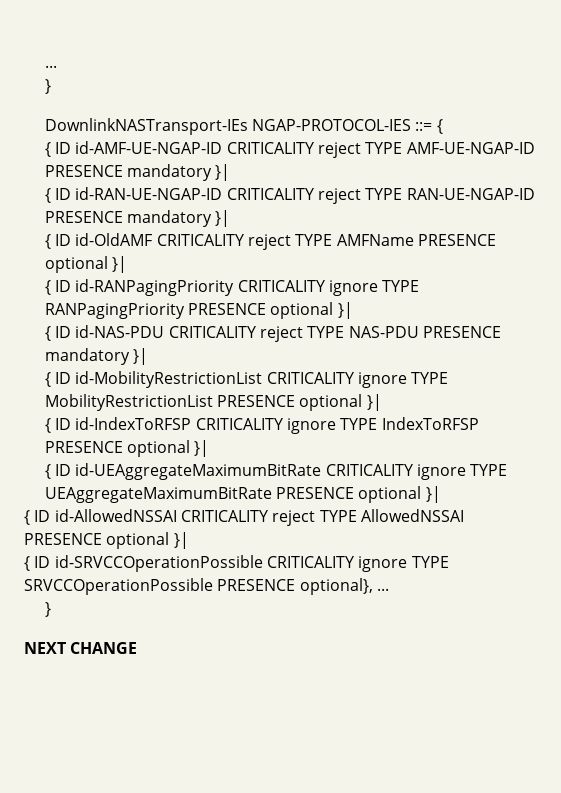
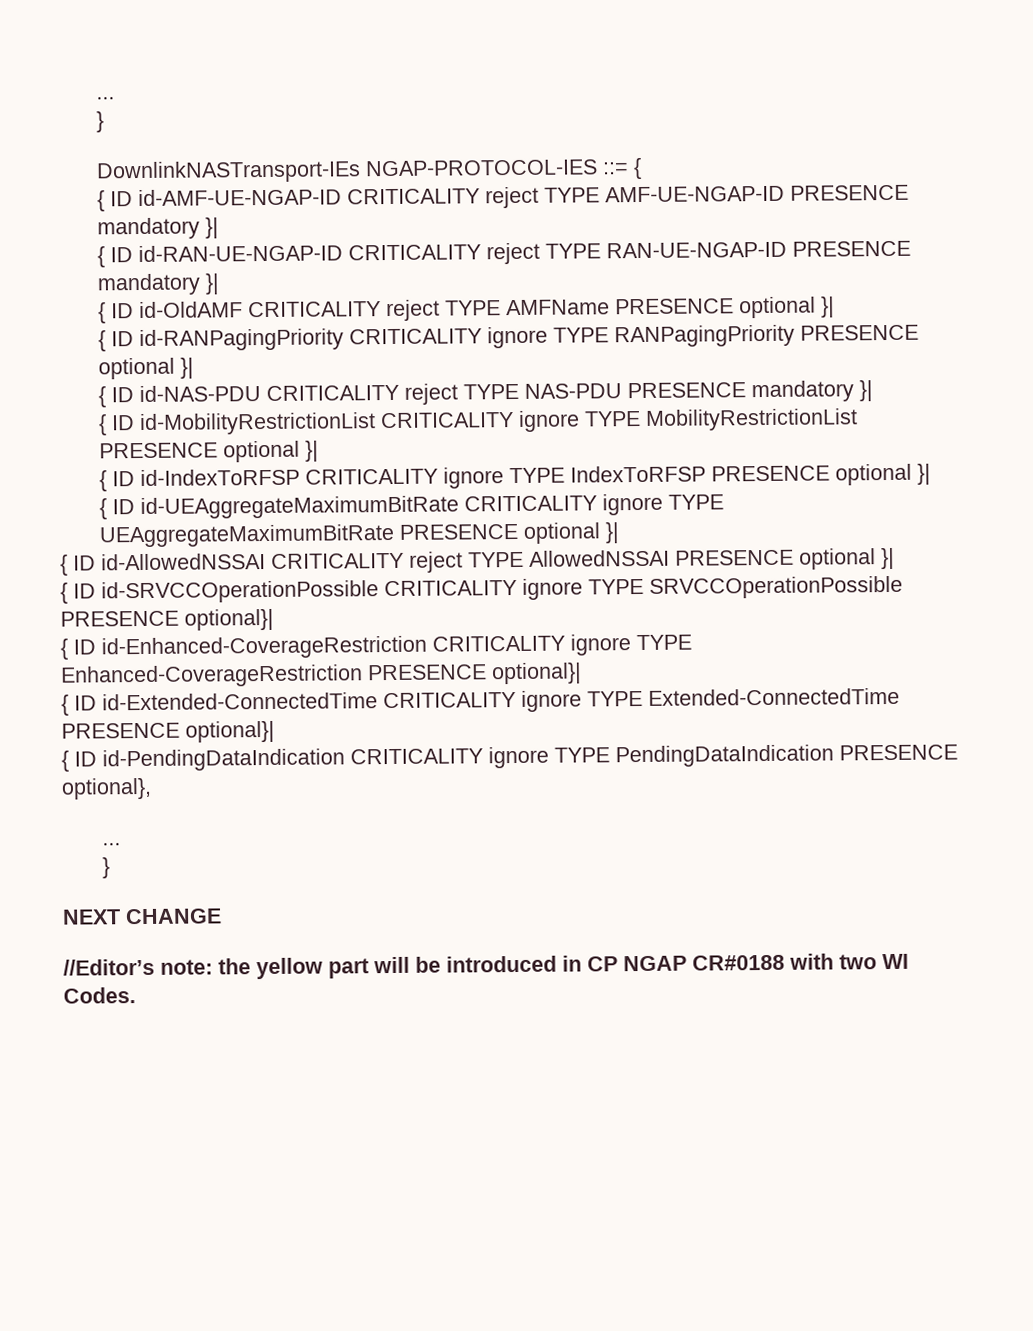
- { ID id-SRVCCOperationPossible CRITICALITY ignore TYPE SRVCCOperationPossible PRESENCE optional}, ...
+ { ID id-SRVCCOperationPossible CRITICALITY ignore TYPE SRVCCOperationPossible PRESENCE optional}|
+ { ID id-Enhanced-CoverageRestriction CRITICALITY ignore TYPE Enhanced-CoverageRestriction PRESENCE optional}|
+ { ID id-Extended-ConnectedTime CRITICALITY ignore TYPE Extended-ConnectedTime PRESENCE optional}|
+ { ID id-PendingDataIndication CRITICALITY ignore TYPE PendingDataIndication PRESENCE optional},
+ ...
+ //Editor’s note: the yellow part will be introduced in CP NGAP CR#0188 with two WI Codes.

